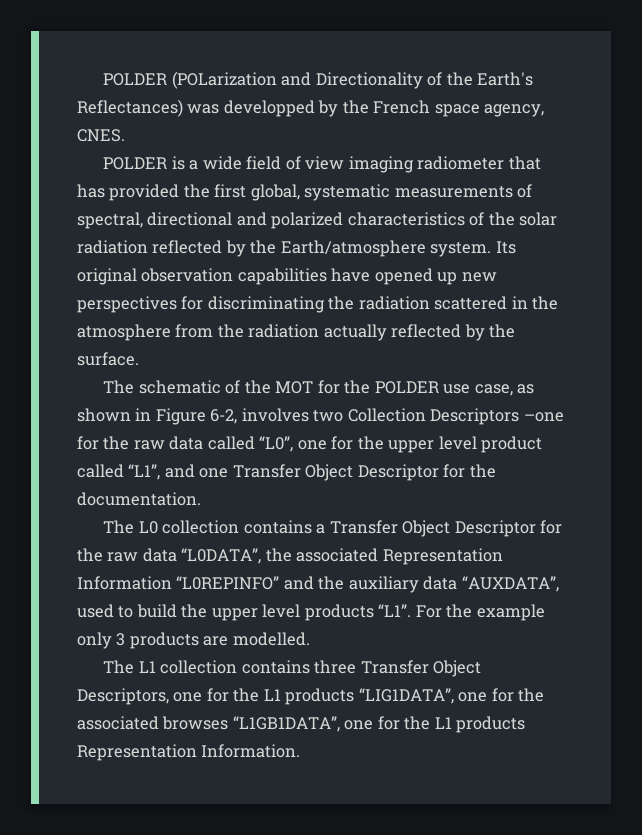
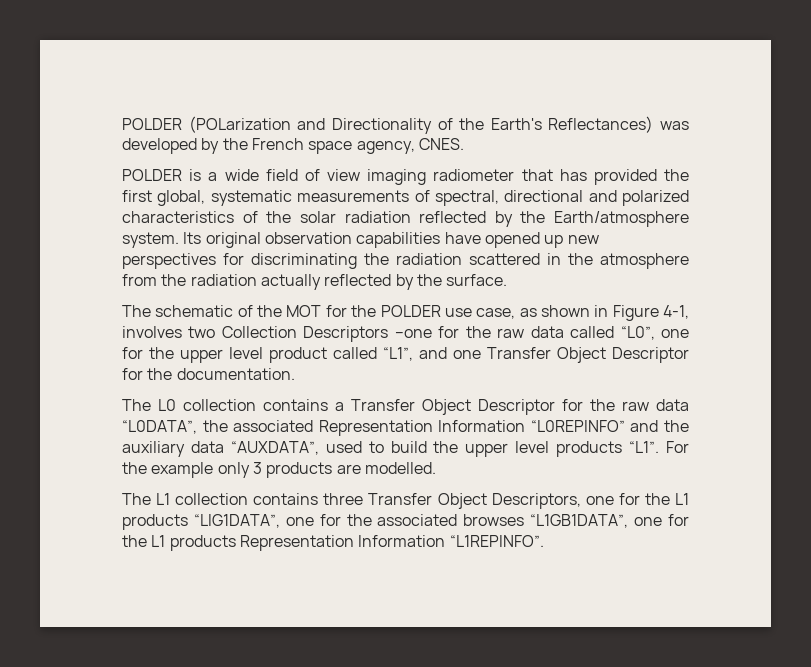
- POLDER (POLarization and Directionality of the Earth's Reflectances) was developped by the French space agency, CNES.
+ POLDER (POLarization and Directionality of the Earth's Reflectances) was developed by the French space agency, CNES.
- The schematic of the MOT for the POLDER use case, as shown in Figure 6-2, involves two Collection Descriptors –one for the raw data called “L0”, one for the upper level product called “L1”, and one Transfer Object Descriptor for the documentation.
+ The schematic of the MOT for the POLDER use case, as shown in Figure 4-1, involves two Collection Descriptors –one for the raw data called “L0”, one for the upper level product called “L1”, and one Transfer Object Descriptor for the documentation.
- The L1 collection contains three Transfer Object Descriptors, one for the L1 products “LIG1DATA”, one for the associated browses “L1GB1DATA”, one for the L1 products Representation Information.
+ The L1 collection contains three Transfer Object Descriptors, one for the L1 products “LIG1DATA”, one for the associated browses “L1GB1DATA”, one for the L1 products Representation Information “L1REPINFO”.

